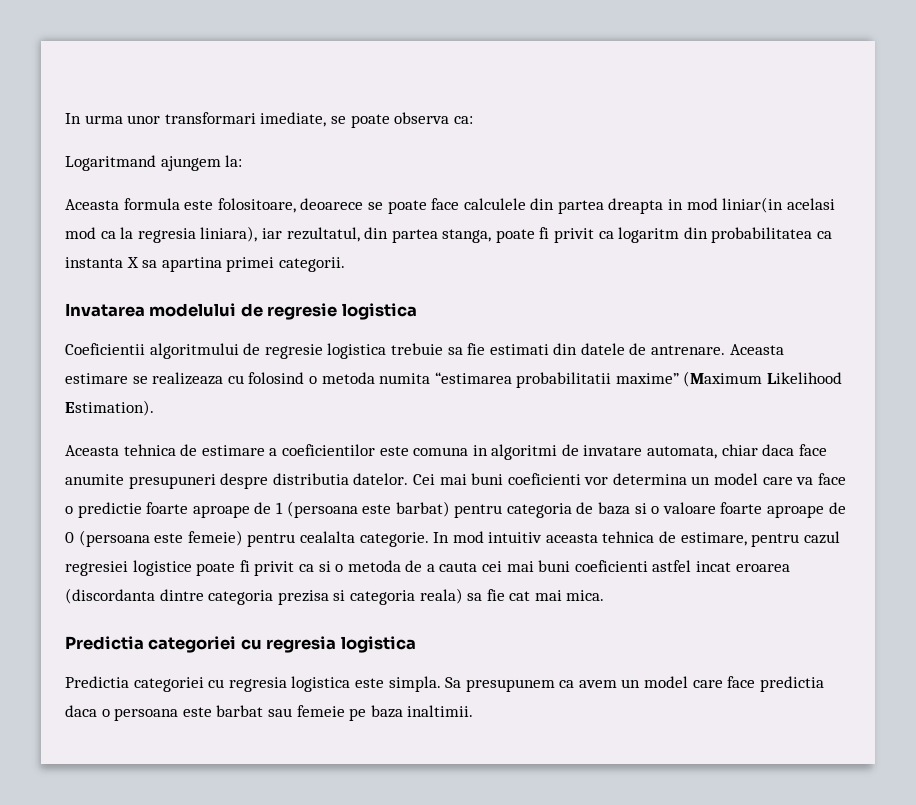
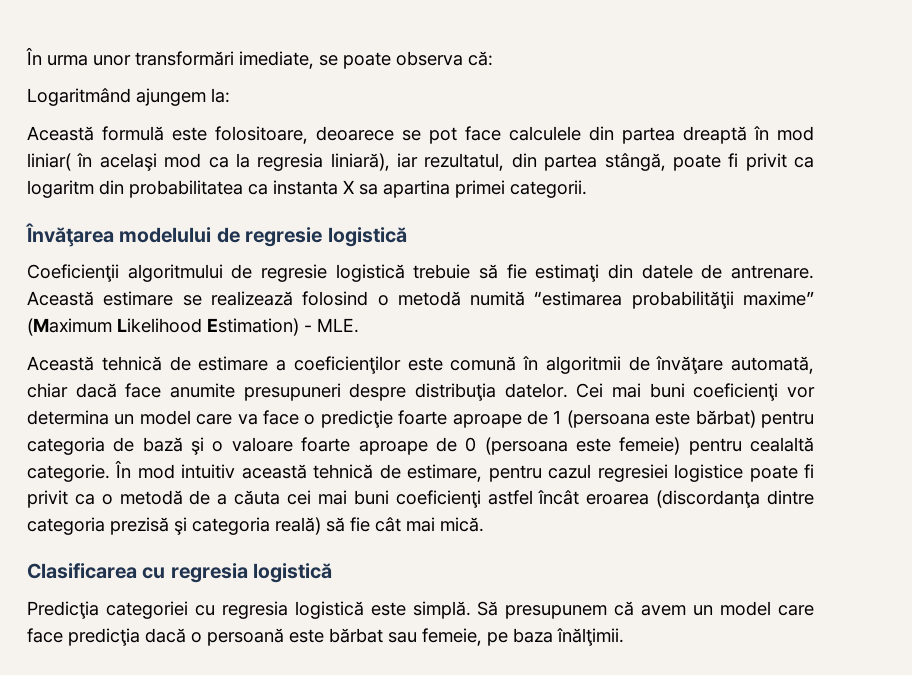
- In urma unor transformari imediate, se poate observa ca:
- Logaritmand ajungem la:
+ În urma unor transformări imediate, se poate observa că:
+ Logaritmând ajungem la:
- Aceasta formula este folositoare, deoarece se poate face calculele din partea dreapta in mod liniar(in acelasi mod ca la regresia liniara), iar rezultatul, din partea stanga, poate fi privit ca logaritm din probabilitatea ca instanta X sa apartina primei categorii.
+ Această formulă este folositoare, deoarece se pot face calculele din partea dreaptă în mod liniar( în acelaşi mod ca la regresia liniară), iar rezultatul, din partea stângă, poate fi privit ca logaritm din probabilitatea ca instanta X sa apartina primei categorii.
- Invatarea modelului de regresie logistica
- Coeficientii algoritmului de regresie logistica trebuie sa fie estimati din datele de antrenare.
+ Învăţarea modelului de regresie logistică
+ Coeficienţii algoritmului de regresie logistică trebuie să fie estimaţi din datele de antrenare.
- Aceasta estimare se realizeaza cu folosind o metoda numita “estimarea probabilitatii maxime” (Maximum Likelihood Estimation).
- Aceasta tehnica de estimare a coeficientilor este comuna in algoritmi de invatare automata, chiar daca face anumite presupuneri despre distributia datelor.
+ Această estimare se realizează folosind o metodă numită “estimarea probabilităţii maxime” (Maximum Likelihood Estimation) - MLE.
+ Această tehnică de estimare a coeficienţilor este comună în algoritmii de învăţare automată, chiar dacă face anumite presupuneri despre distribuţia datelor.
- Cei mai buni coeficienti vor determina un model care va face o predictie foarte aproape de 1 (persoana este barbat) pentru categoria de baza si o valoare foarte aproape de 0 (persoana este femeie) pentru cealalta categorie. In mod intuitiv aceasta tehnica de estimare, pentru cazul regresiei logistice poate fi privit ca si o metoda de a cauta cei mai buni coeficienti astfel incat eroarea (discordanta dintre categoria prezisa si categoria reala) sa fie cat mai mica.
- Predictia categoriei cu regresia logistica
- Predictia categoriei cu regresia logistica este simpla. Sa presupunem ca avem un model care face predictia daca o persoana este barbat sau femeie pe baza inaltimii.
+ Cei mai buni coeficienţi vor determina un model care va face o predicţie foarte aproape de 1 (persoana este bărbat) pentru categoria de bază şi o valoare foarte aproape de 0 (persoana este femeie) pentru cealaltă categorie. În mod intuitiv această tehnică de estimare, pentru cazul regresiei logistice poate fi privit ca o metodă de a căuta cei mai buni coeficienţi astfel încât eroarea (discordanţa dintre categoria prezisă şi categoria reală) să fie cât mai mică.
+ Clasificarea cu regresia logistică
+ Predicţia categoriei cu regresia logistică este simplă. Să presupunem că avem un model care face predicţia dacă o persoană este bărbat sau femeie, pe baza înălţimii.

